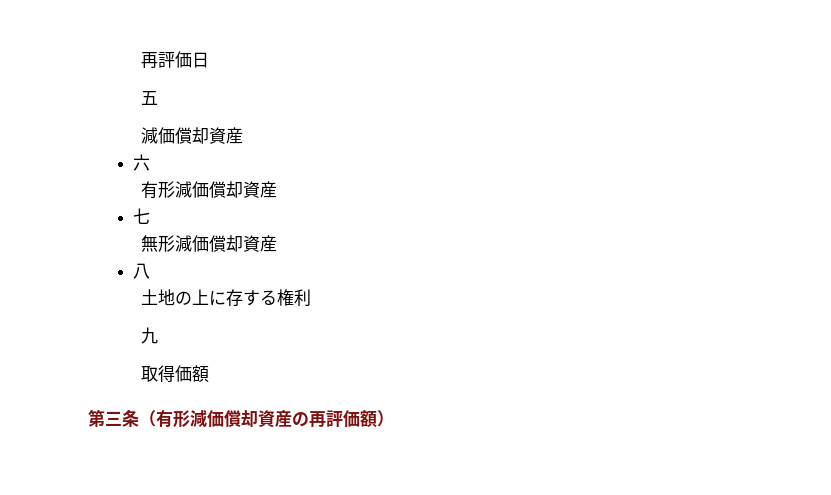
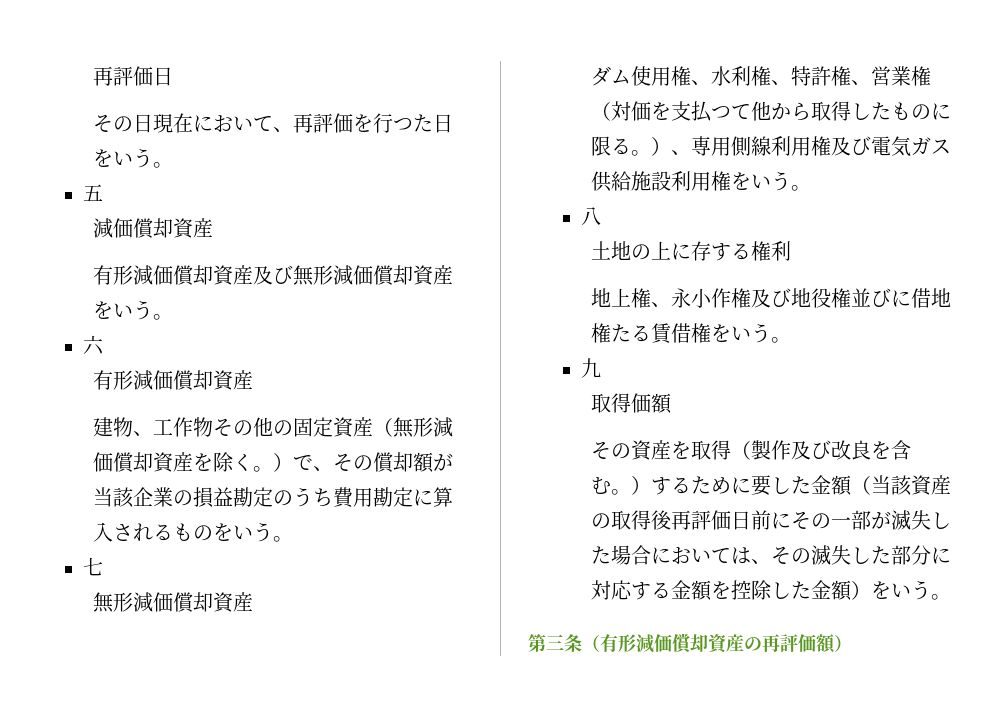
+ その日現在において、再評価を行つた日をいう。
  五
  減価償却資産
+ 有形減価償却資産及び無形減価償却資産をいう。
+ 建物、工作物その他の固定資産（無形減価償却資産を除く。）で、その償却額が当該企業の損益勘定のうち費用勘定に算入されるものをいう。
+ ダム使用権、水利権、特許権、営業権（対価を支払つて他から取得したものに限る。）、専用側線利用権及び電気ガス供給施設利用権をいう。
+ 地上権、永小作権及び地役権並びに借地権たる賃借権をいう。
  九
  取得価額
+ その資産を取得（製作及び改良を含む。）するために要した金額（当該資産の取得後再評価日前にその一部が滅失した場合においては、その滅失した部分に対応する金額を控除した金額）をいう。

